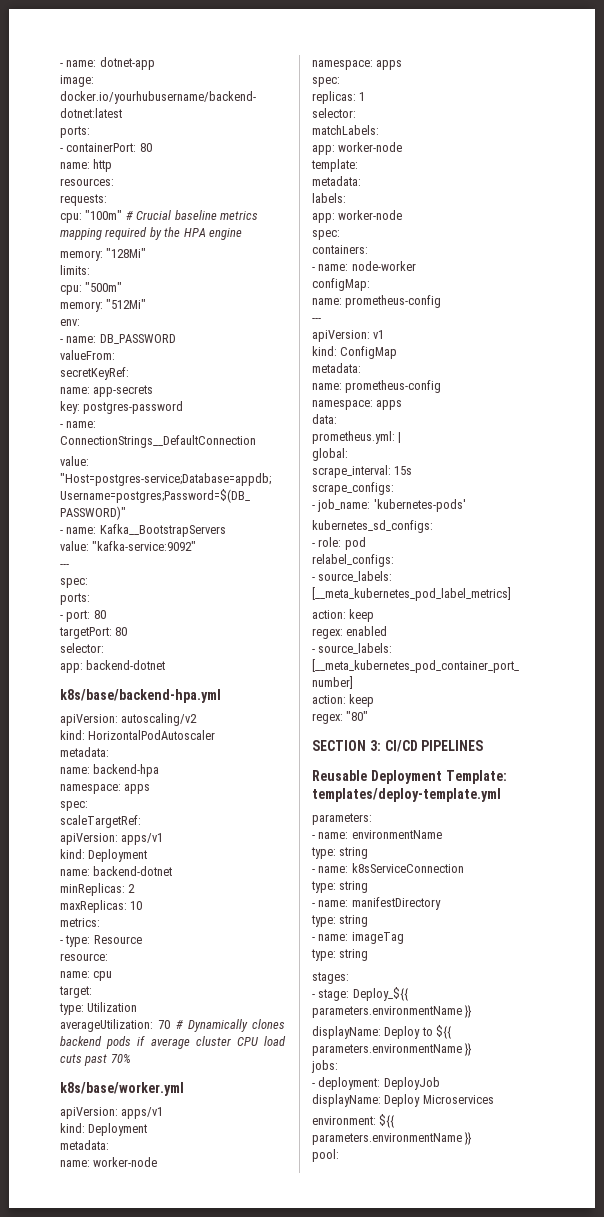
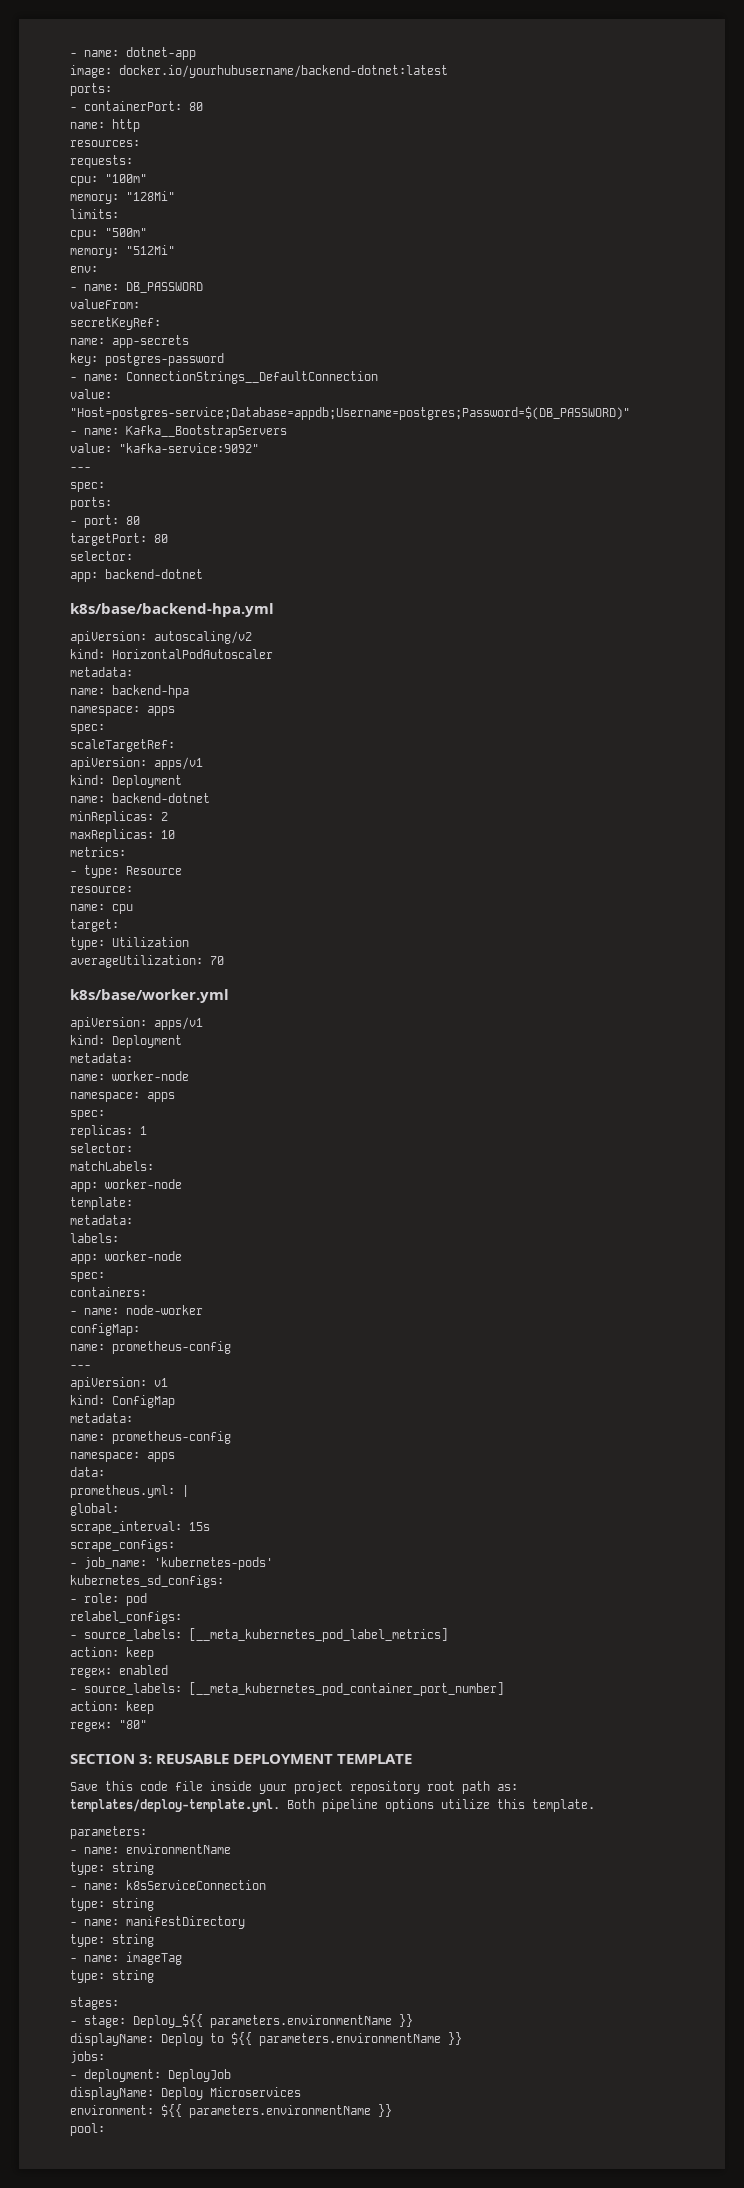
- cpu: "100m" # Crucial baseline metrics mapping required by the HPA engine
+ cpu: "100m"
- averageUtilization: 70 # Dynamically clones backend pods if average cluster CPU load cuts past 70%
+ averageUtilization: 70
- SECTION 3: CI/CD PIPELINES
- Reusable Deployment Template: templates/deploy-template.yml
+ SECTION 3: REUSABLE DEPLOYMENT TEMPLATE
+ Save this code file inside your project repository root path as: templates/deploy-template.yml. Both pipeline options utilize this template.

